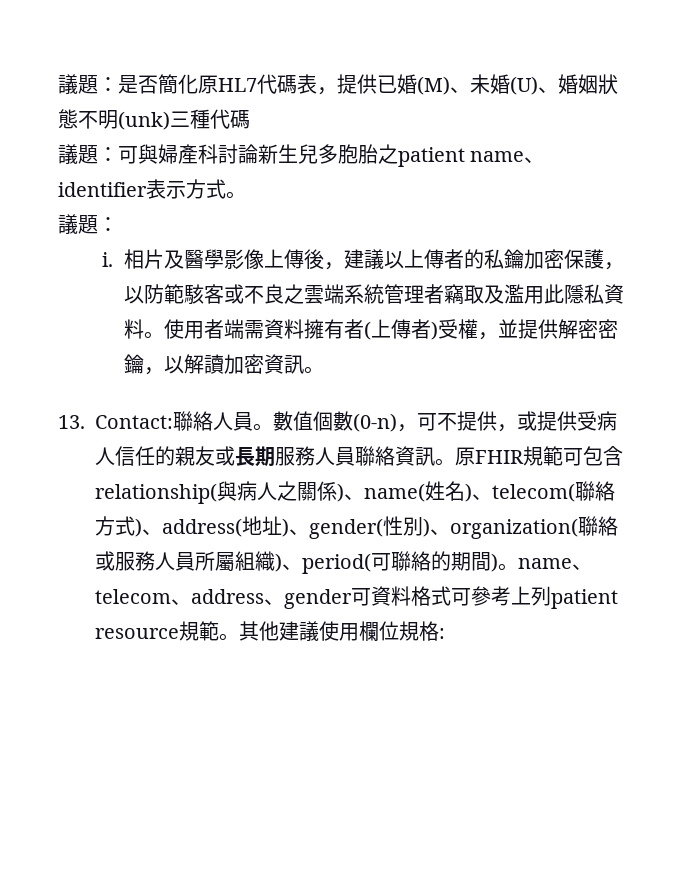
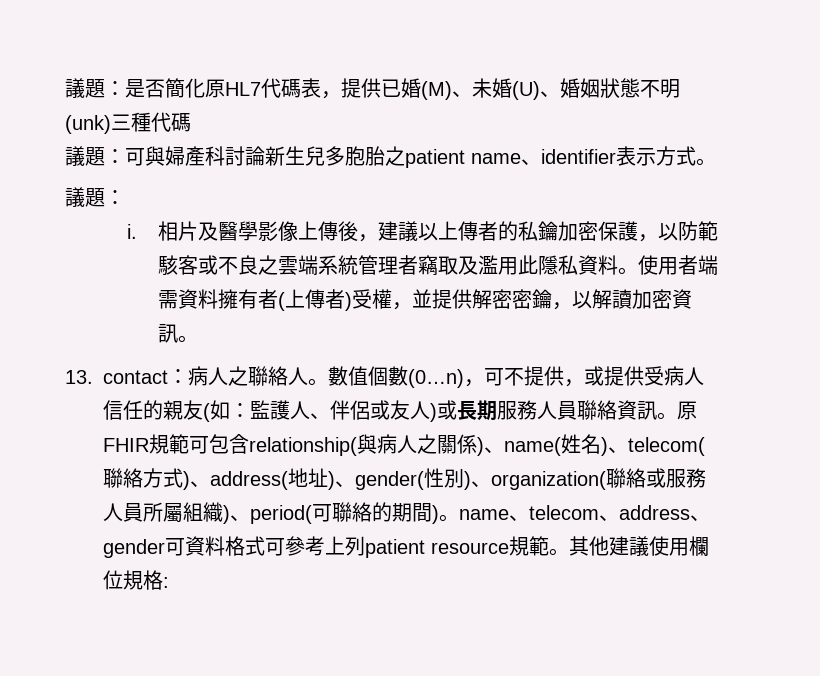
- 13. Contact:聯絡人員。
+ 13. contact：病人之聯絡人。
- 數值個數(0-n)，可不提供，或提供受病人信任的親友或長期服務人員聯絡資訊。
+ 數值個數(0…n)，可不提供，或提供受病人信任的親友(如：監護人、伴侶或友人)或長期服務人員聯絡資訊。

